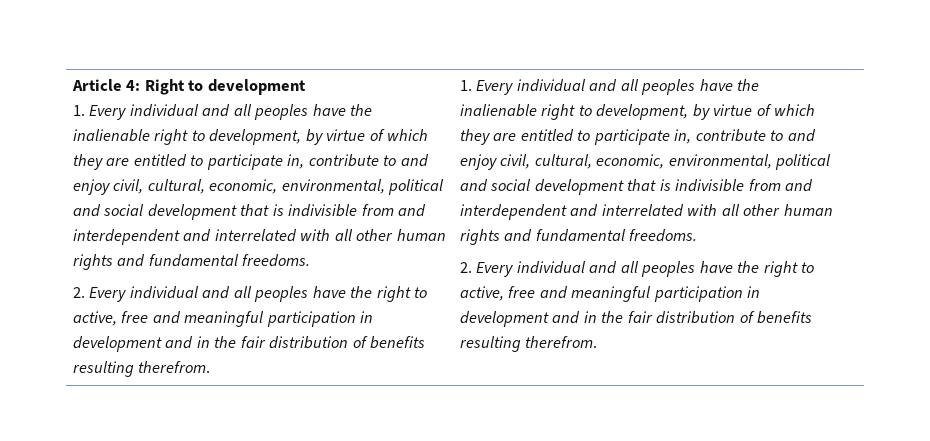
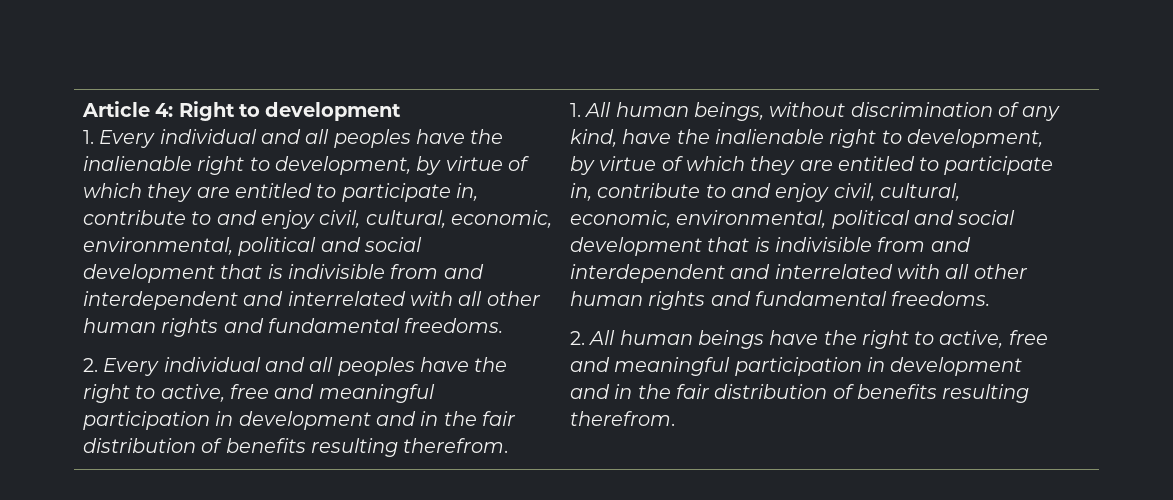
- 2. Every individual and all peoples have the right to active, free and meaningful participation in development and in the fair distribution of benefits resulting therefrom. | 1. Every individual and all peoples have the inalienable right to development, by virtue of which they are entitled to participate in, contribute to and enjoy civil, cultural, economic, environmental, political and social development that is indivisible from and interdependent and interrelated with all other human rights and fundamental freedoms.
- 2. Every individual and all peoples have the right to active, free and meaningful participation in development and in the fair distribution of benefits resulting therefrom.
+ 2. Every individual and all peoples have the right to active, free and meaningful participation in development and in the fair distribution of benefits resulting therefrom. | 1. All human beings, without discrimination of any kind, have the inalienable right to development, by virtue of which they are entitled to participate in, contribute to and enjoy civil, cultural, economic, environmental, political and social development that is indivisible from and interdependent and interrelated with all other human rights and fundamental freedoms.
+ 2. All human beings have the right to active, free and meaningful participation in development and in the fair distribution of benefits resulting therefrom.

